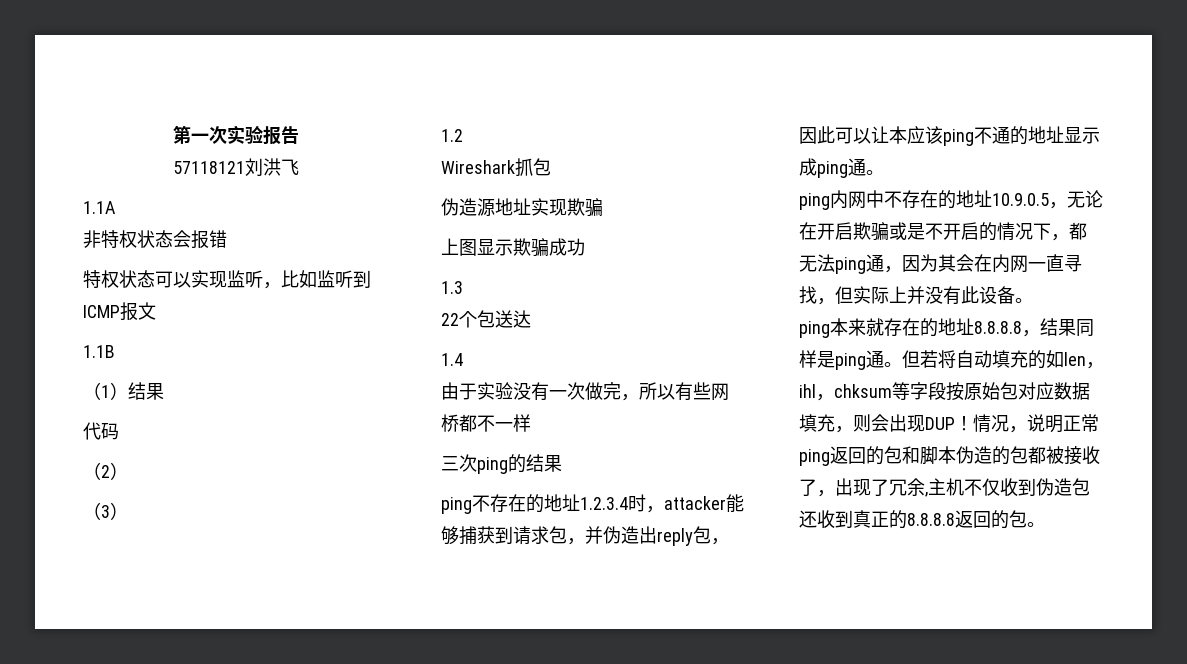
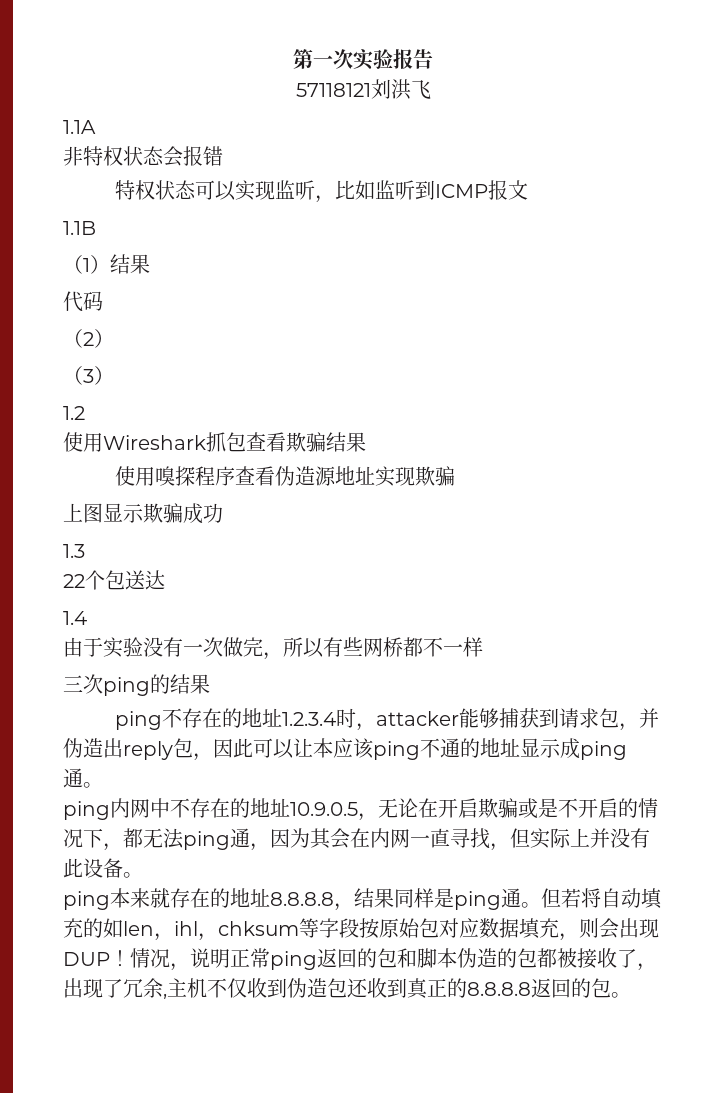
- Wireshark抓包
- 伪造源地址实现欺骗
+ 使用Wireshark抓包查看欺骗结果
+ 使用嗅探程序查看伪造源地址实现欺骗

